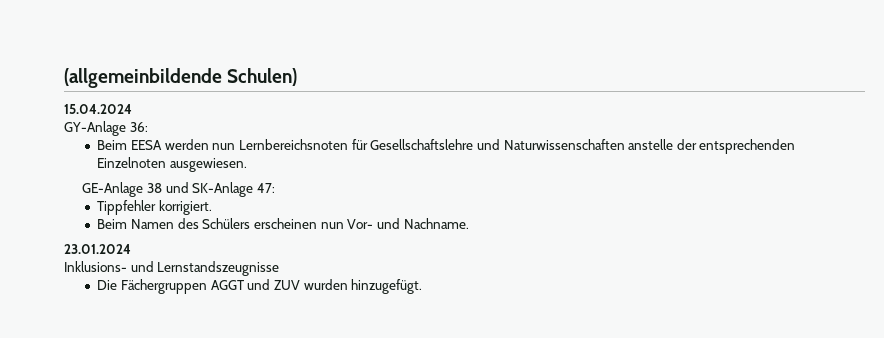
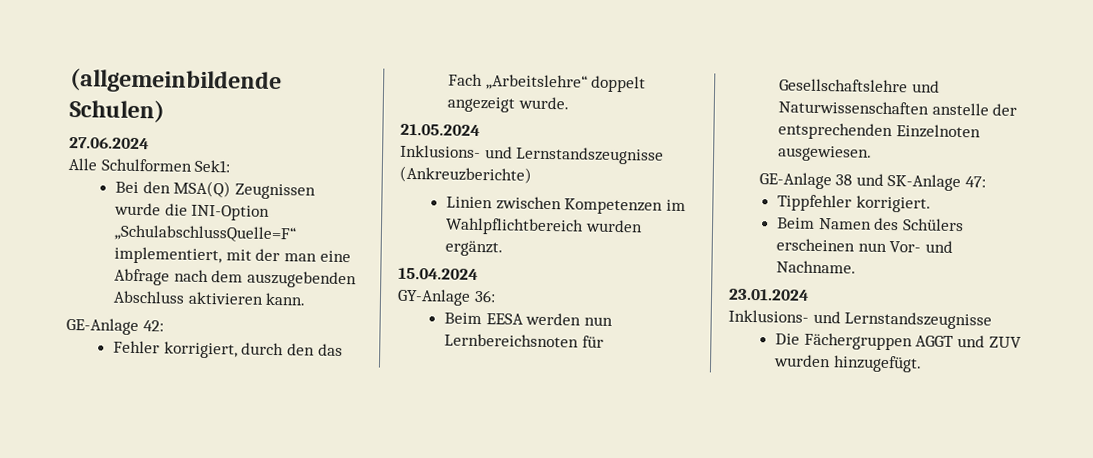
+ 27.06.2024
+ Alle Schulformen Sek1:
+ Bei den MSA(Q) Zeugnissen wurde die INI-Option „SchulabschlussQuelle=F“ implementiert, mit der man eine Abfrage nach dem auszugebenden Abschluss aktivieren kann.
+ GE-Anlage 42:
+ Fehler korrigiert, durch den das Fach „Arbeitslehre“ doppelt angezeigt wurde.
+ 21.05.2024
+ Inklusions- und Lernstandszeugnisse (Ankreuzberichte)
+ Linien zwischen Kompetenzen im Wahlpflichtbereich wurden ergänzt.

